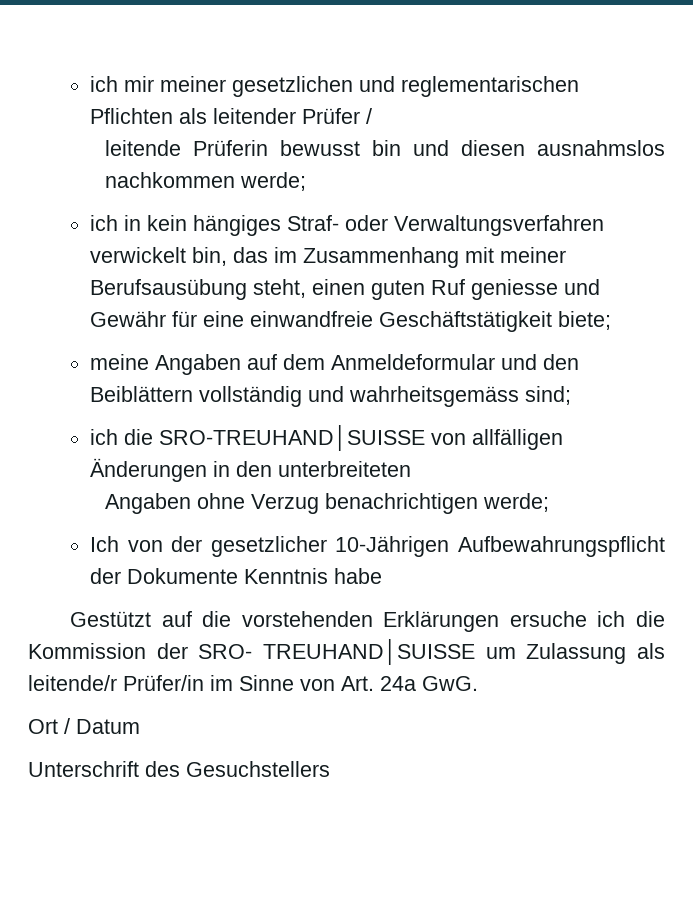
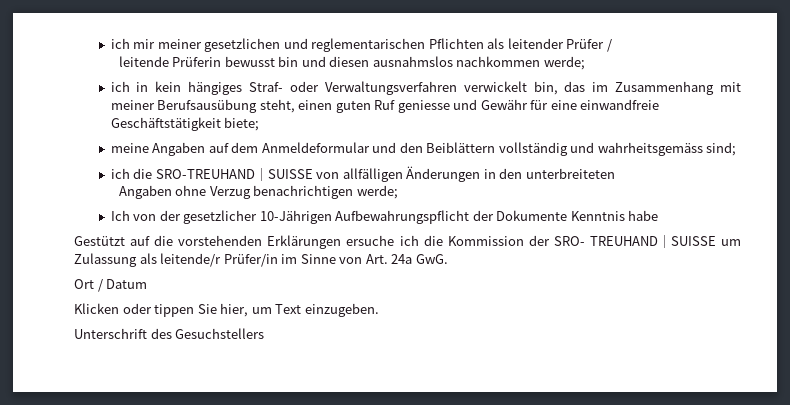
+ Klicken oder tippen Sie hier, um Text einzugeben.

